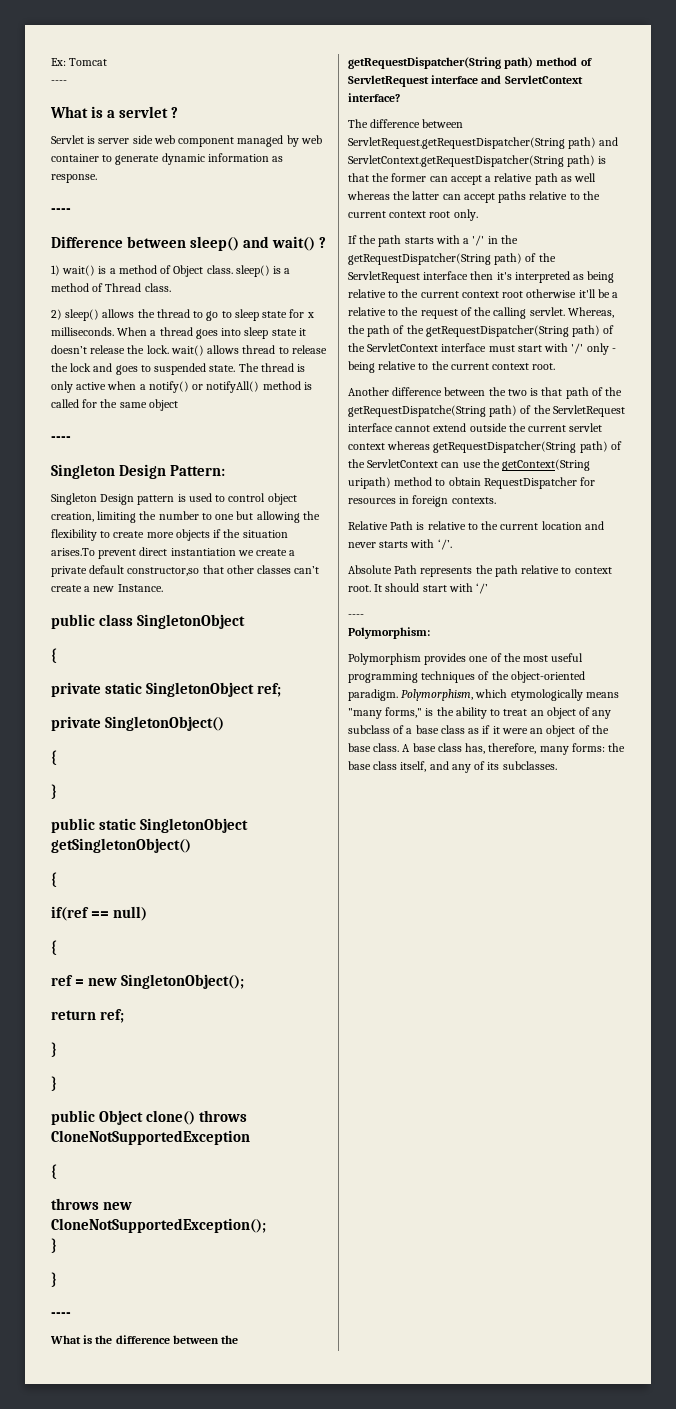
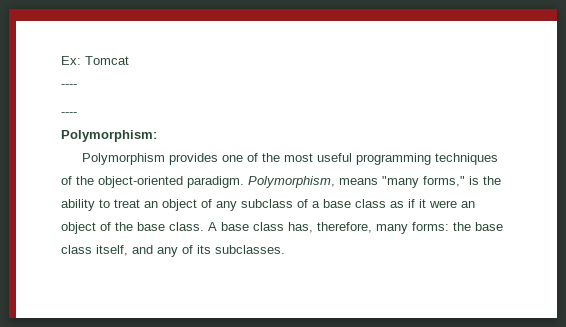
- What is a servlet ?
- Servlet is server side web component managed by web container to generate dynamic information as response.
- ----
- Difference between sleep() and wait() ?
- 1) wait() is a method of Object class. sleep() is a method of Thread class.
- 2) sleep() allows the thread to go to sleep state for x milliseconds. When a thread goes into sleep state it doesn’t release the lock. wait() allows thread to release the lock and goes to suspended state. The thread is only active when a notify() or notifyAll() method is called for the same object
- ----
- Singleton Design Pattern:
- Singleton Design pattern is used to control object creation, limiting the number to one but allowing the flexibility to create more objects if the situation arises.To prevent direct instantiation we create a private default constructor,so that other classes can’t create a new Instance.
- public class SingletonObject
- {
- private static SingletonObject ref;
- private SingletonObject()
- {
- }
- public static SingletonObject getSingletonObject()
- {
- if(ref == null)
- {
- ref = new SingletonObject();
- return ref;
- }
- }
- public Object clone() throws CloneNotSupportedException
- {
- throws new CloneNotSupportedException();
- }
- }
- ----
- What is the difference between the getRequestDispatcher(String path) method of ServletRequest interface and ServletContext interface?
- The difference between ServletRequest.getRequestDispatcher(String path) and ServletContext.getRequestDispatcher(String path) is that the former can accept a relative path as well whereas the latter can accept paths relative to the current context root only.
- If the path starts with a '/' in the getRequestDispatcher(String path) of the ServletRequest interface then it's interpreted as being relative to the current context root otherwise it'll be a relative to the request of the calling servlet. Whereas, the path of the getRequestDispatcher(String path) of the ServletContext interface must start with '/' only - being relative to the current context root.
- Another difference between the two is that path of the getRequestDispatche(String path) of the ServletRequest interface cannot extend outside the current servlet context whereas getRequestDispatcher(String path) of the ServletContext can use the getContext(String uripath) method to obtain RequestDispatcher for resources in foreign contexts.
- Relative Path is relative to the current location and never starts with ‘/’.
- Absolute Path represents the path relative to context root. It should start with ‘/’
- Polymorphism, which etymologically means "many forms," is the ability to treat an object of any subclass of a base class as if it were an object of the base class.
+ Polymorphism, means "many forms," is the ability to treat an object of any subclass of a base class as if it were an object of the base class.

